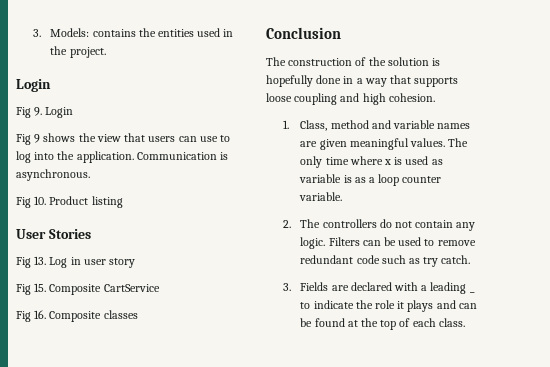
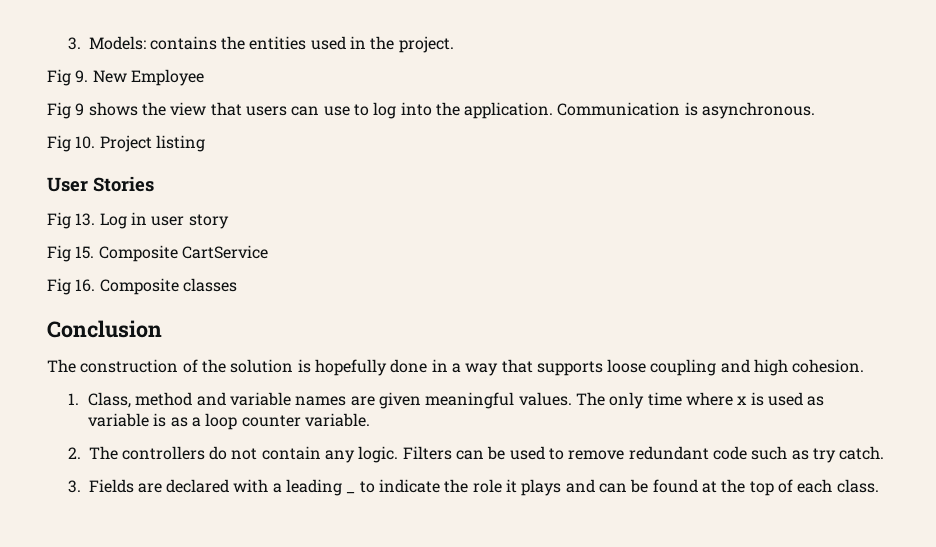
  3. Models: contains the entities used in the project.
- Login
- Fig 9. Login
+ Fig 9. New Employee
- Fig 10. Product listing
+ Fig 10. Project listing

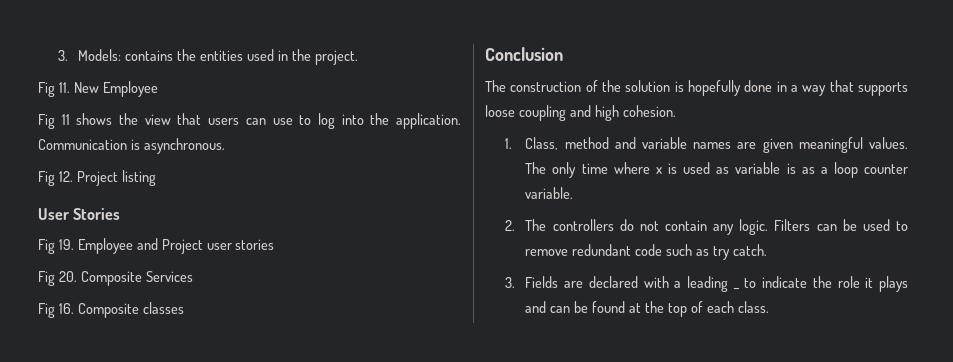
- Fig 9. New Employee
+ Fig 11. New Employee
- Fig 9 shows the view that users can use to log into the application.
+ Fig 11 shows the view that users can use to log into the application.
- Fig 10. Project listing
+ Fig 12. Project listing
- Fig 13. Log in user story
- Fig 15. Composite CartService
+ Fig 19. Employee and Project user stories
+ Fig 20. Composite Services

